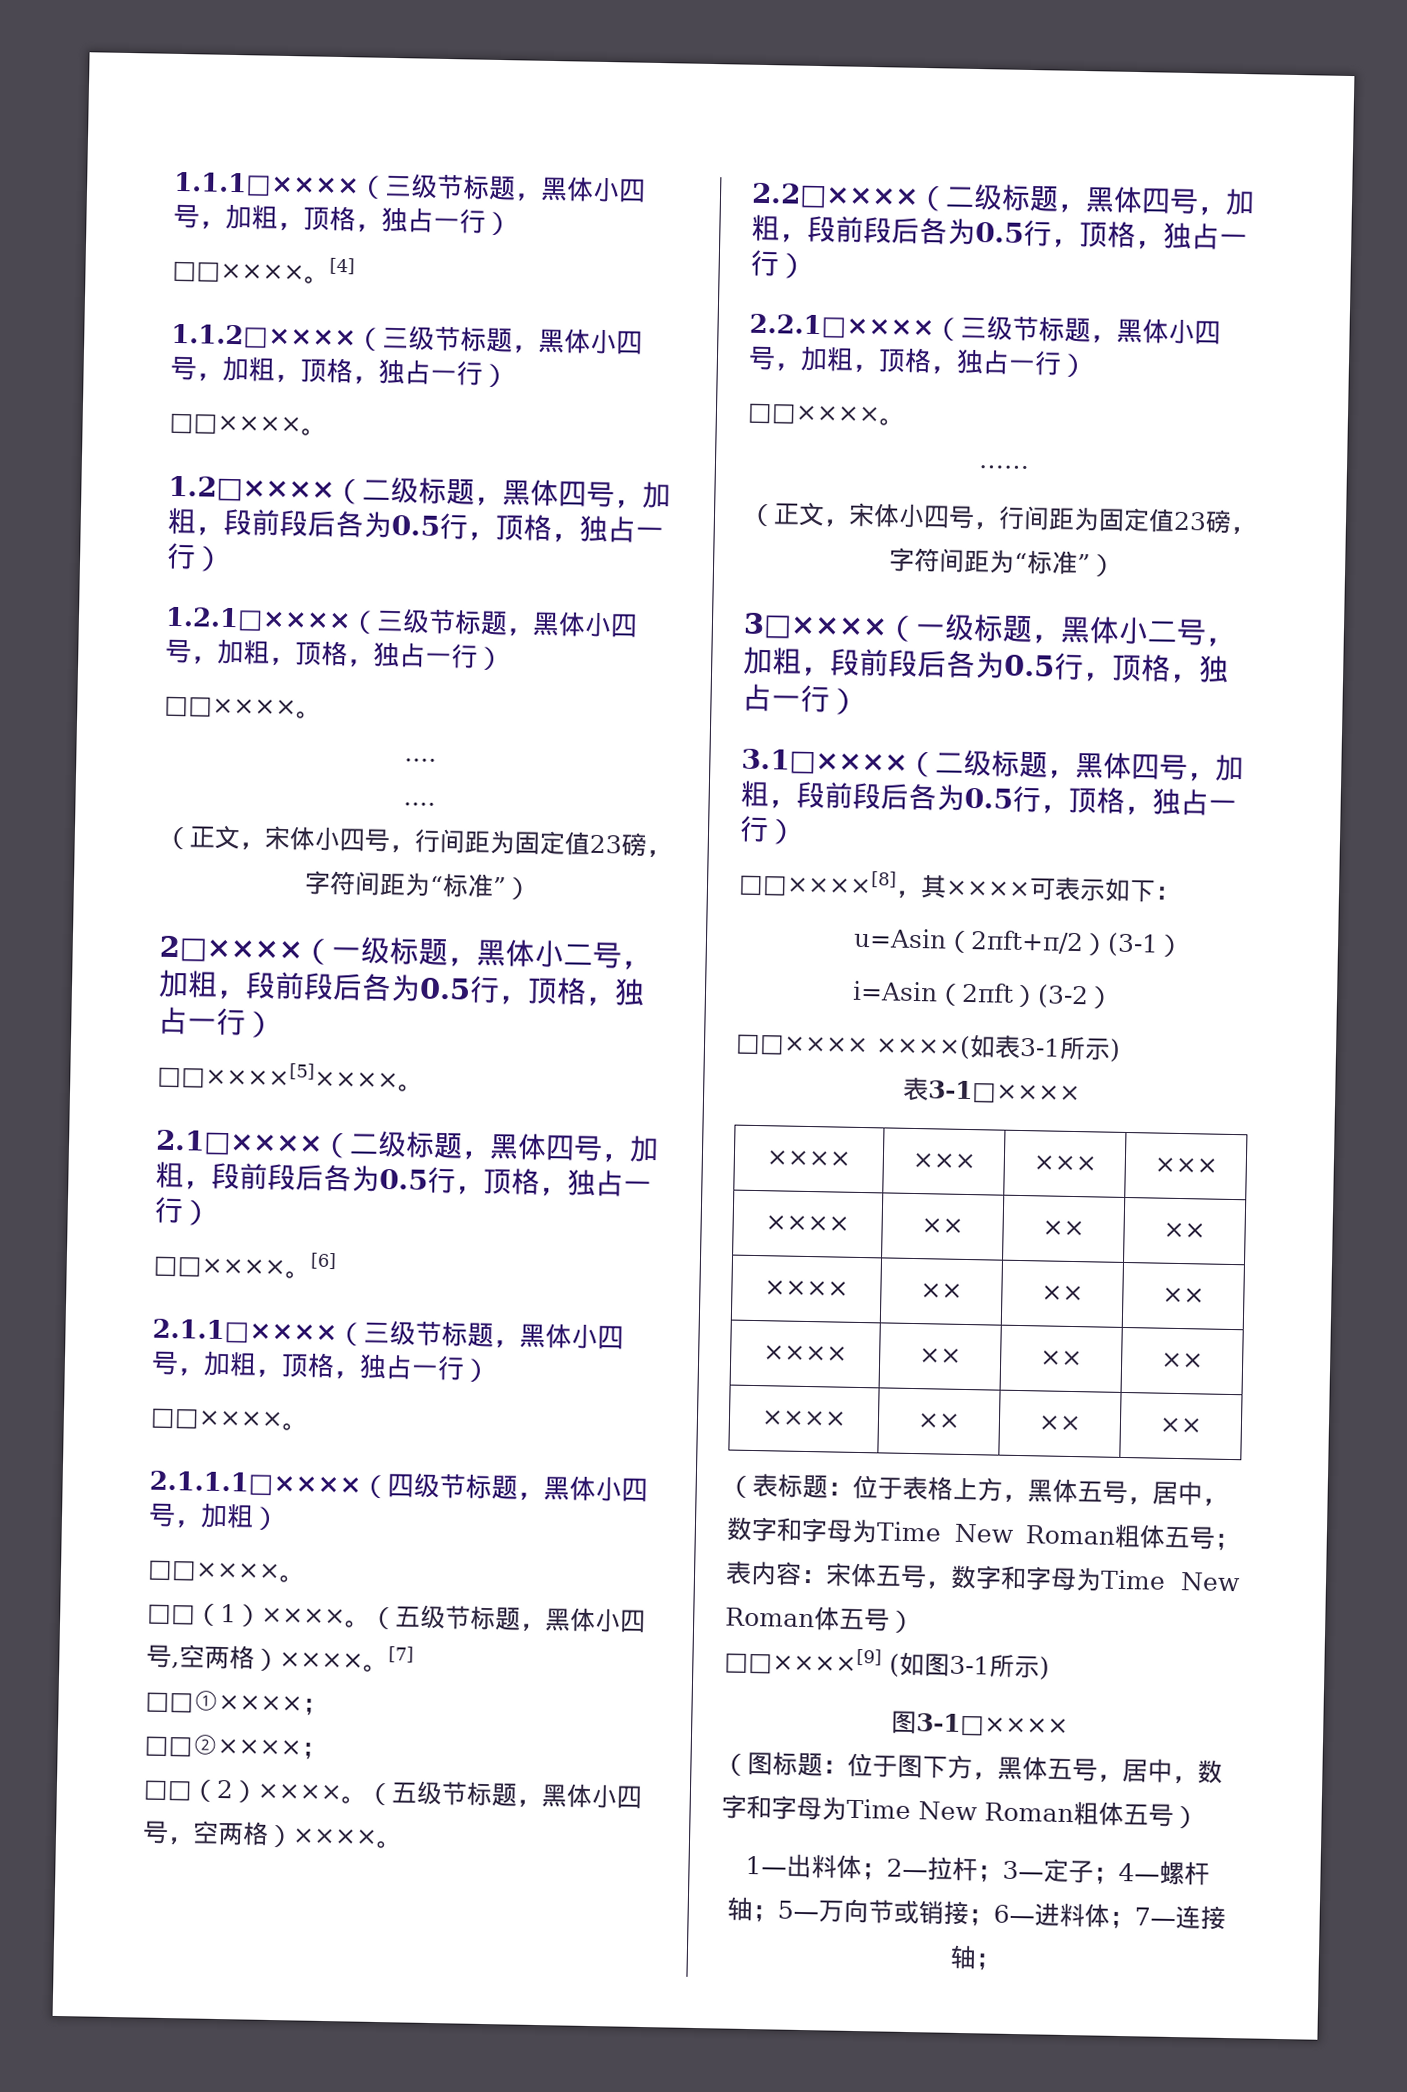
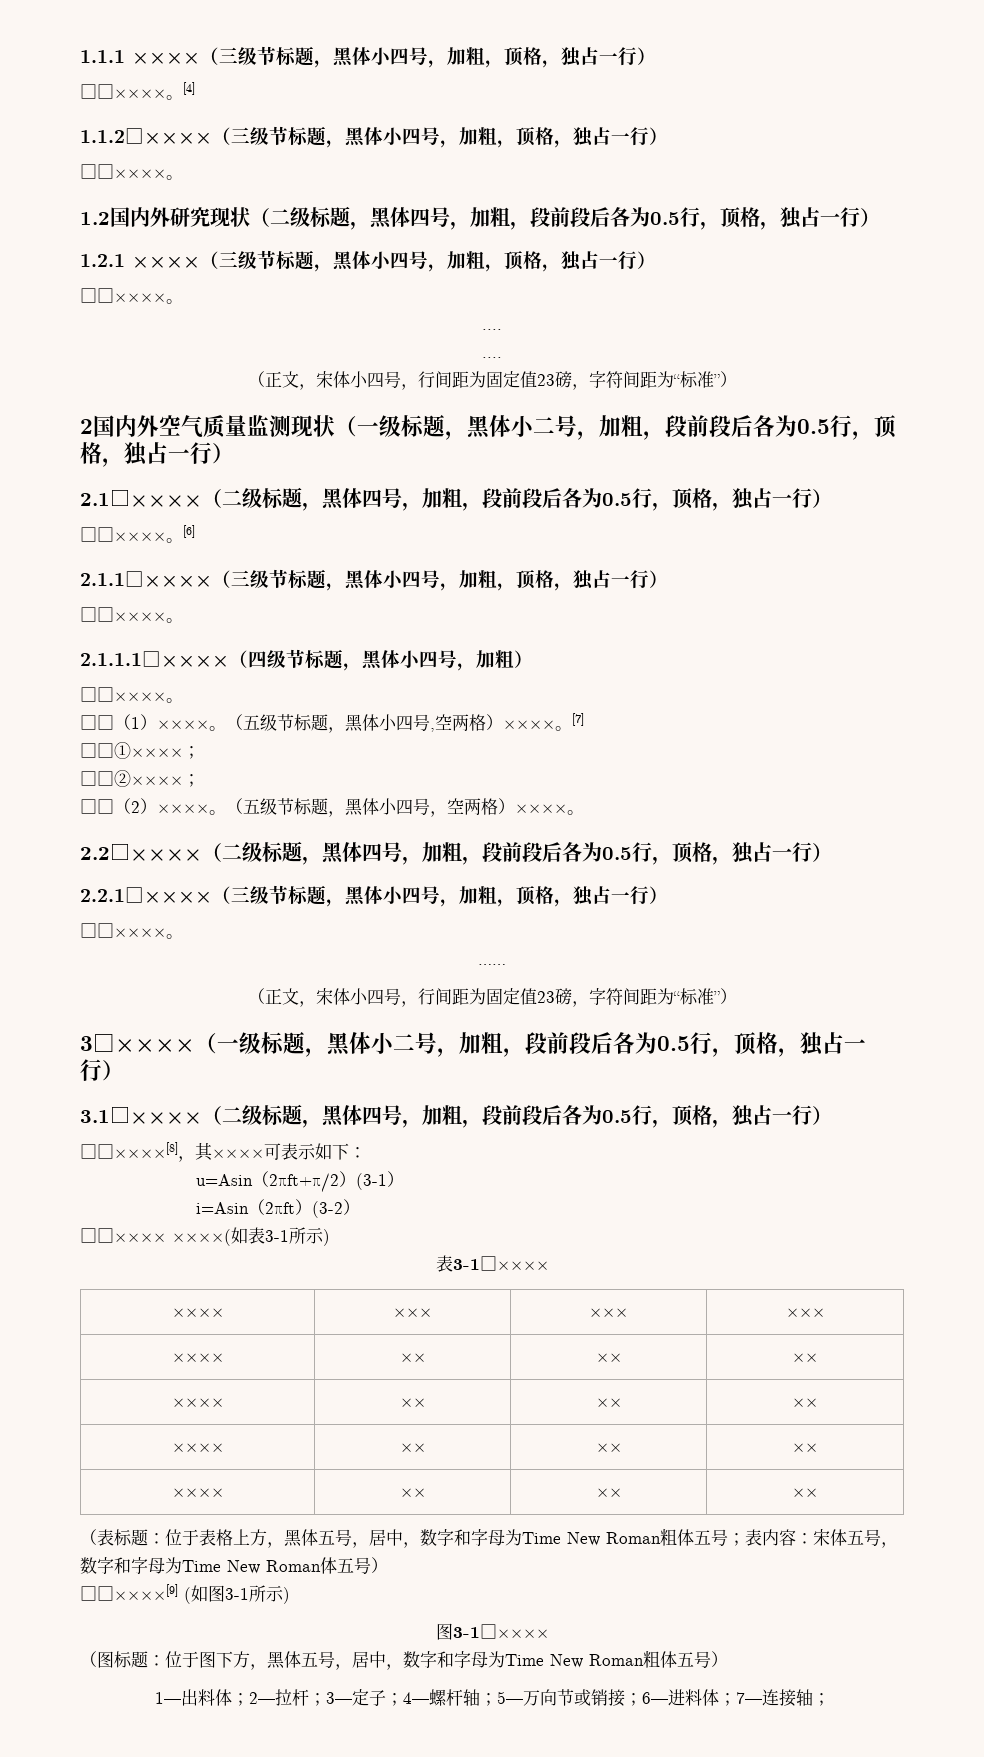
- 1.1.1□××××（三级节标题，黑体小四号，加粗，顶格，独占一行）
+ 1.1.1 ××××（三级节标题，黑体小四号，加粗，顶格，独占一行）
- 1.2□××××（二级标题，黑体四号，加粗，段前段后各为0.5行，顶格，独占一行）
+ 1.2国内外研究现状（二级标题，黑体四号，加粗，段前段后各为0.5行，顶格，独占一行）
- 1.2.1□××××（三级节标题，黑体小四号，加粗，顶格，独占一行）
+ 1.2.1 ××××（三级节标题，黑体小四号，加粗，顶格，独占一行）
- 2□××××（一级标题，黑体小二号，加粗，段前段后各为0.5行，顶格，独占一行）
+ 2国内外空气质量监测现状（一级标题，黑体小二号，加粗，段前段后各为0.5行，顶格，独占一行）
- □□××××[5]××××。

